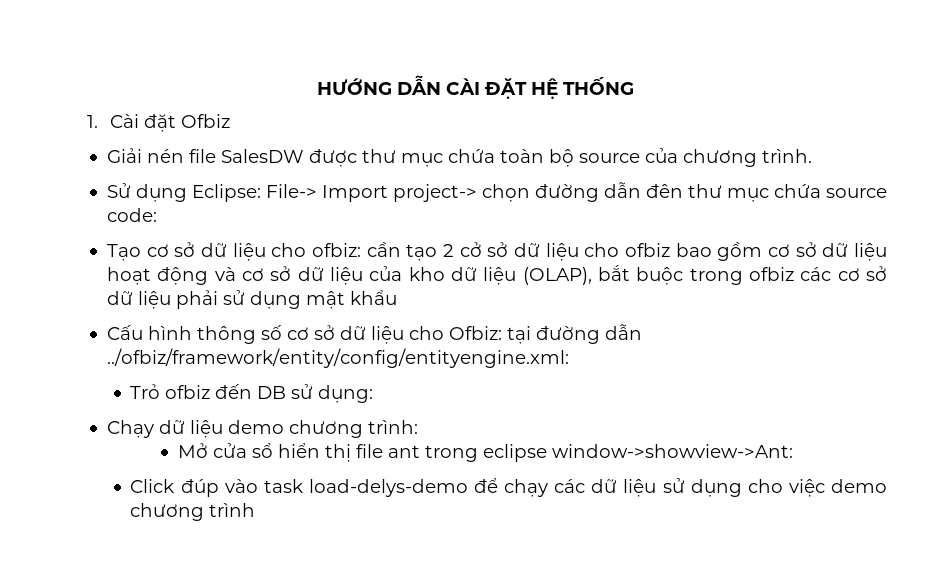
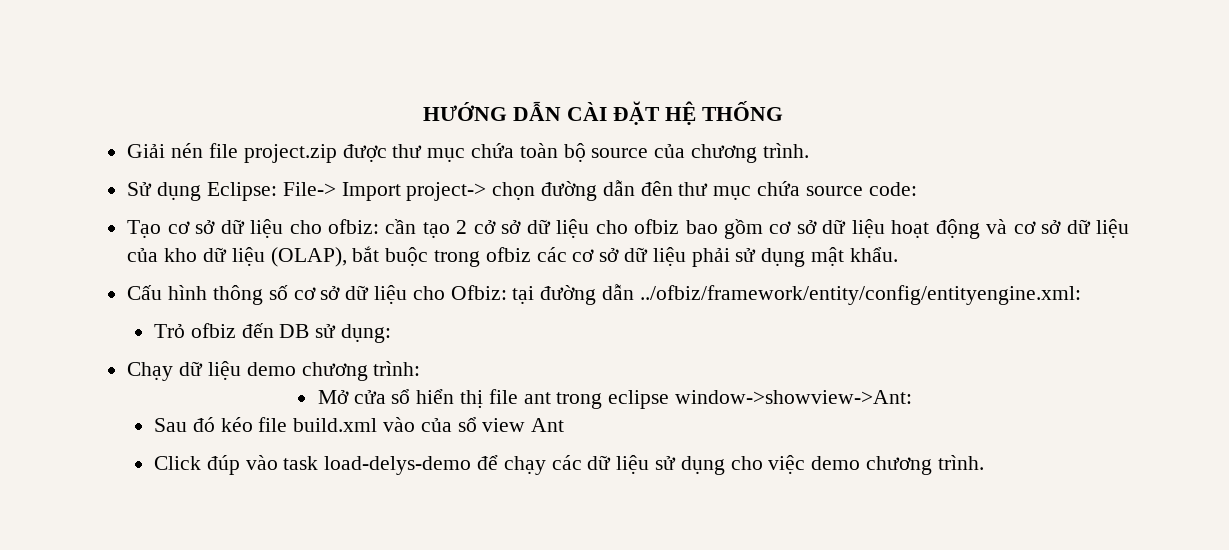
- 1. Cài đặt Ofbiz
- Giải nén file SalesDW được thư mục chứa toàn bộ source của chương trình.
+ Giải nén file project.zip được thư mục chứa toàn bộ source của chương trình.
- Tạo cơ sở dữ liệu cho ofbiz: cần tạo 2 cở sở dữ liệu cho ofbiz bao gồm cơ sở dữ liệu hoạt động và cơ sở dữ liệu của kho dữ liệu (OLAP), bắt buộc trong ofbiz các cơ sở dữ liệu phải sử dụng mật khẩu
+ Tạo cơ sở dữ liệu cho ofbiz: cần tạo 2 cở sở dữ liệu cho ofbiz bao gồm cơ sở dữ liệu hoạt động và cơ sở dữ liệu của kho dữ liệu (OLAP), bắt buộc trong ofbiz các cơ sở dữ liệu phải sử dụng mật khẩu.
+ Sau đó kéo file build.xml vào của sổ view Ant
- Click đúp vào task load-delys-demo để chạy các dữ liệu sử dụng cho việc demo chương trình
+ Click đúp vào task load-delys-demo để chạy các dữ liệu sử dụng cho việc demo chương trình.

